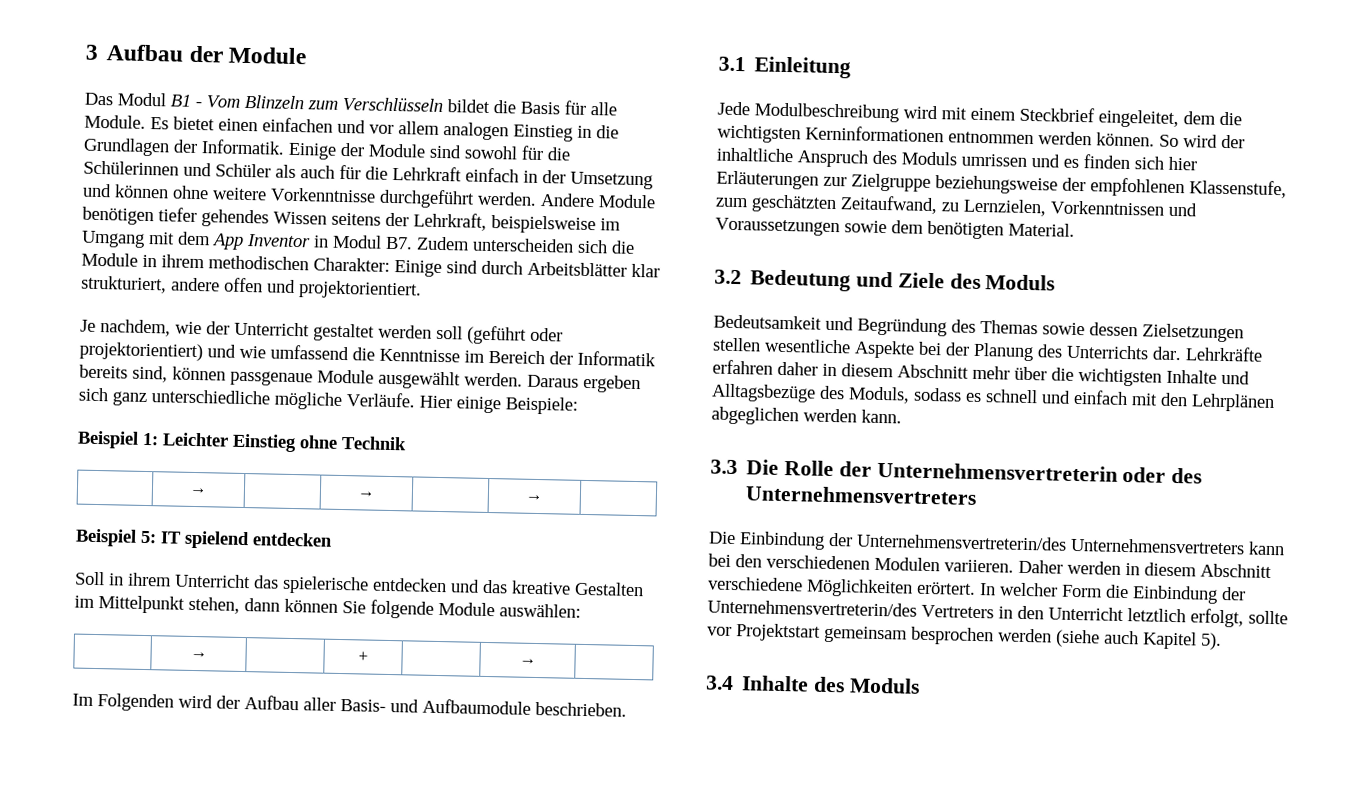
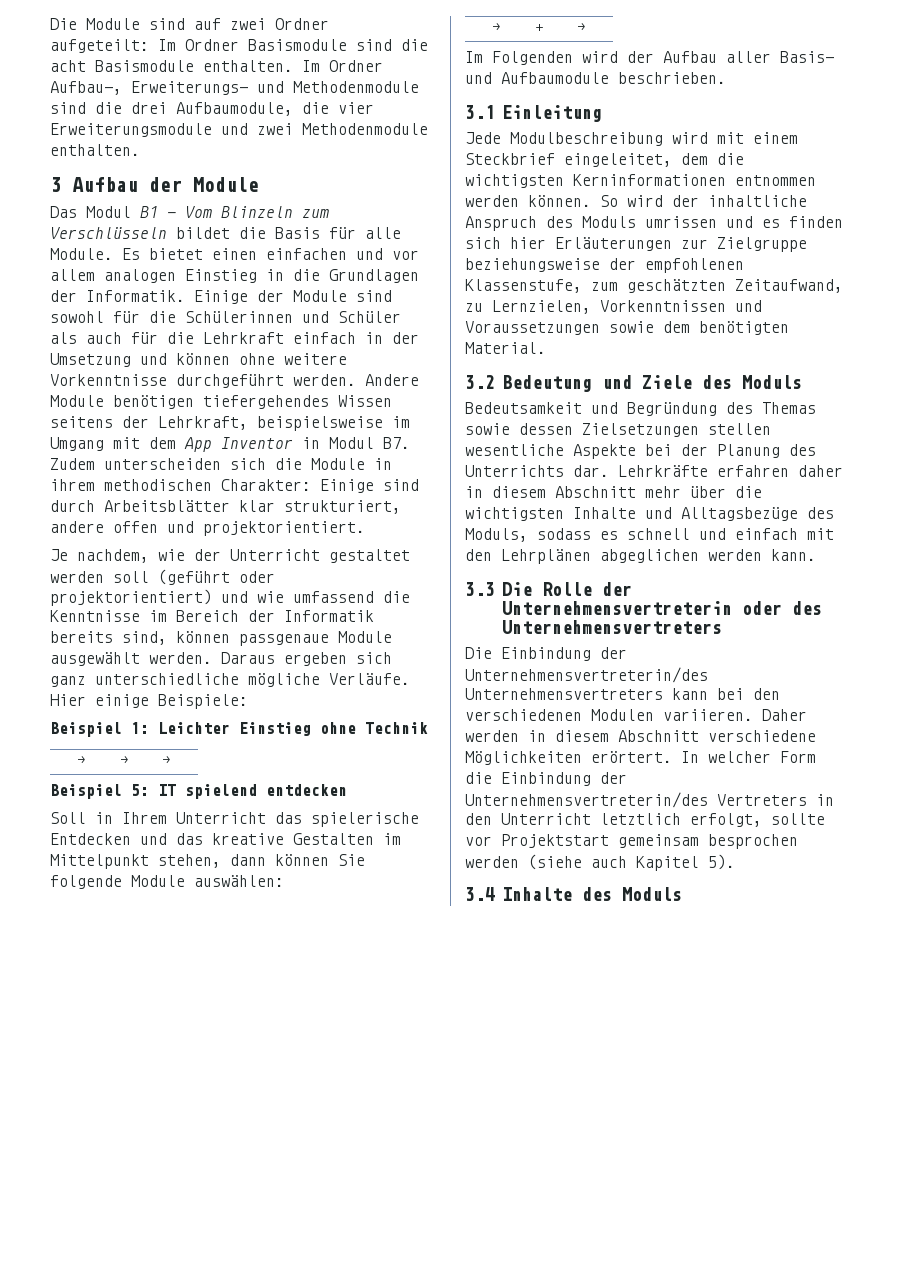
+ Die Module sind auf zwei Ordner aufgeteilt: Im Ordner Basismodule sind die acht Basismodule enthalten. Im Ordner Aufbau-, Erweiterungs- und Methodenmodule sind die drei Aufbaumodule, die vier Erweiterungsmodule und zwei Methodenmodule enthalten.
- Andere Module benötigen tiefer gehendes Wissen seitens der Lehrkraft, beispielsweise im Umgang mit dem App Inventor in Modul B7. Zudem unterscheiden sich die Module in ihrem methodischen Charakter: Einige sind durch Arbeitsblätter klar strukturiert, andere offen und projektorientiert.
+ Andere Module benötigen tiefergehendes Wissen seitens der Lehrkraft, beispielsweise im Umgang mit dem App Inventor in Modul B7. Zudem unterscheiden sich die Module in ihrem methodischen Charakter: Einige sind durch Arbeitsblätter klar strukturiert, andere offen und projektorientiert.
- Soll in ihrem Unterricht das spielerische entdecken und das kreative Gestalten im Mittelpunkt stehen, dann können Sie folgende Module auswählen:
+ Soll in Ihrem Unterricht das spielerische Entdecken und das kreative Gestalten im Mittelpunkt stehen, dann können Sie folgende Module auswählen:

